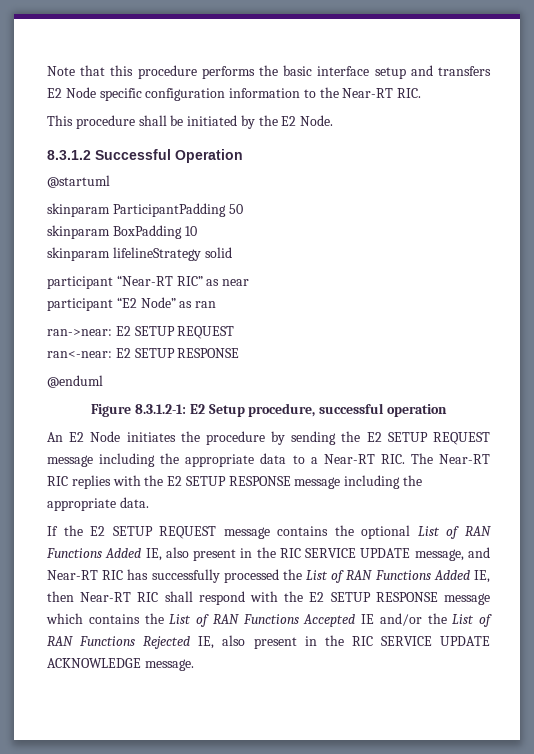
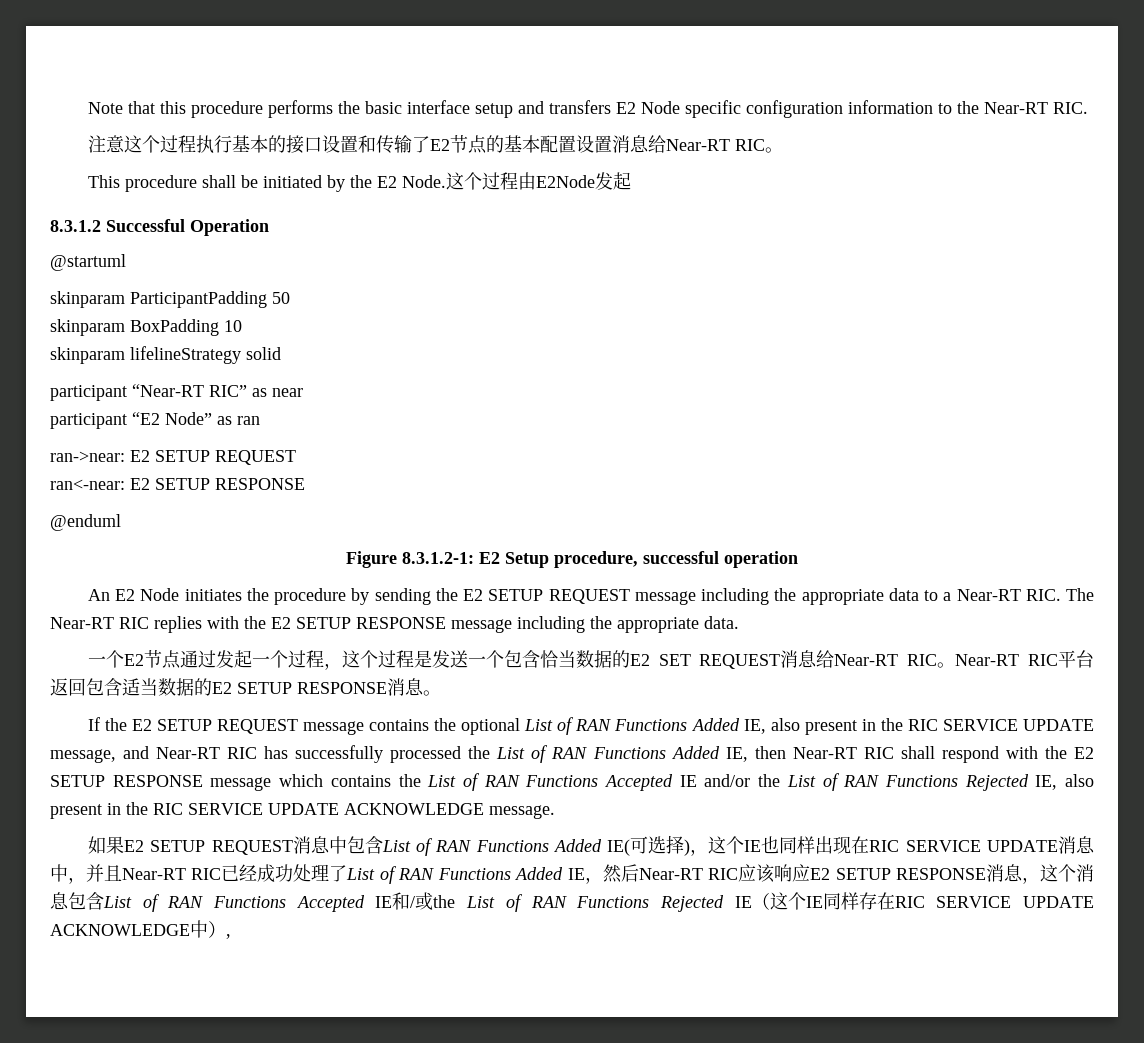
+ 注意这个过程执行基本的接口设置和传输了E2节点的基本配置设置消息给Near-RT RIC。
+ 这个过程由E2Node发起
+ 一个E2节点通过发起一个过程，这个过程是发送一个包含恰当数据的E2 SET REQUEST消息给Near-RT RIC。Near-RT RIC平台返回包含适当数据的E2 SETUP RESPONSE消息。
+ 如果E2 SETUP REQUEST消息中包含List of RAN Functions Added IE(可选择)，这个IE也同样出现在RIC SERVICE UPDATE消息中，并且Near-RT RIC已经成功处理了List of RAN Functions Added IE，然后Near-RT RIC应该响应E2 SETUP RESPONSE消息，这个消息包含List of RAN Functions Accepted IE和/或the List of RAN Functions Rejected IE（这个IE同样存在RIC SERVICE UPDATE ACKNOWLEDGE中）,

